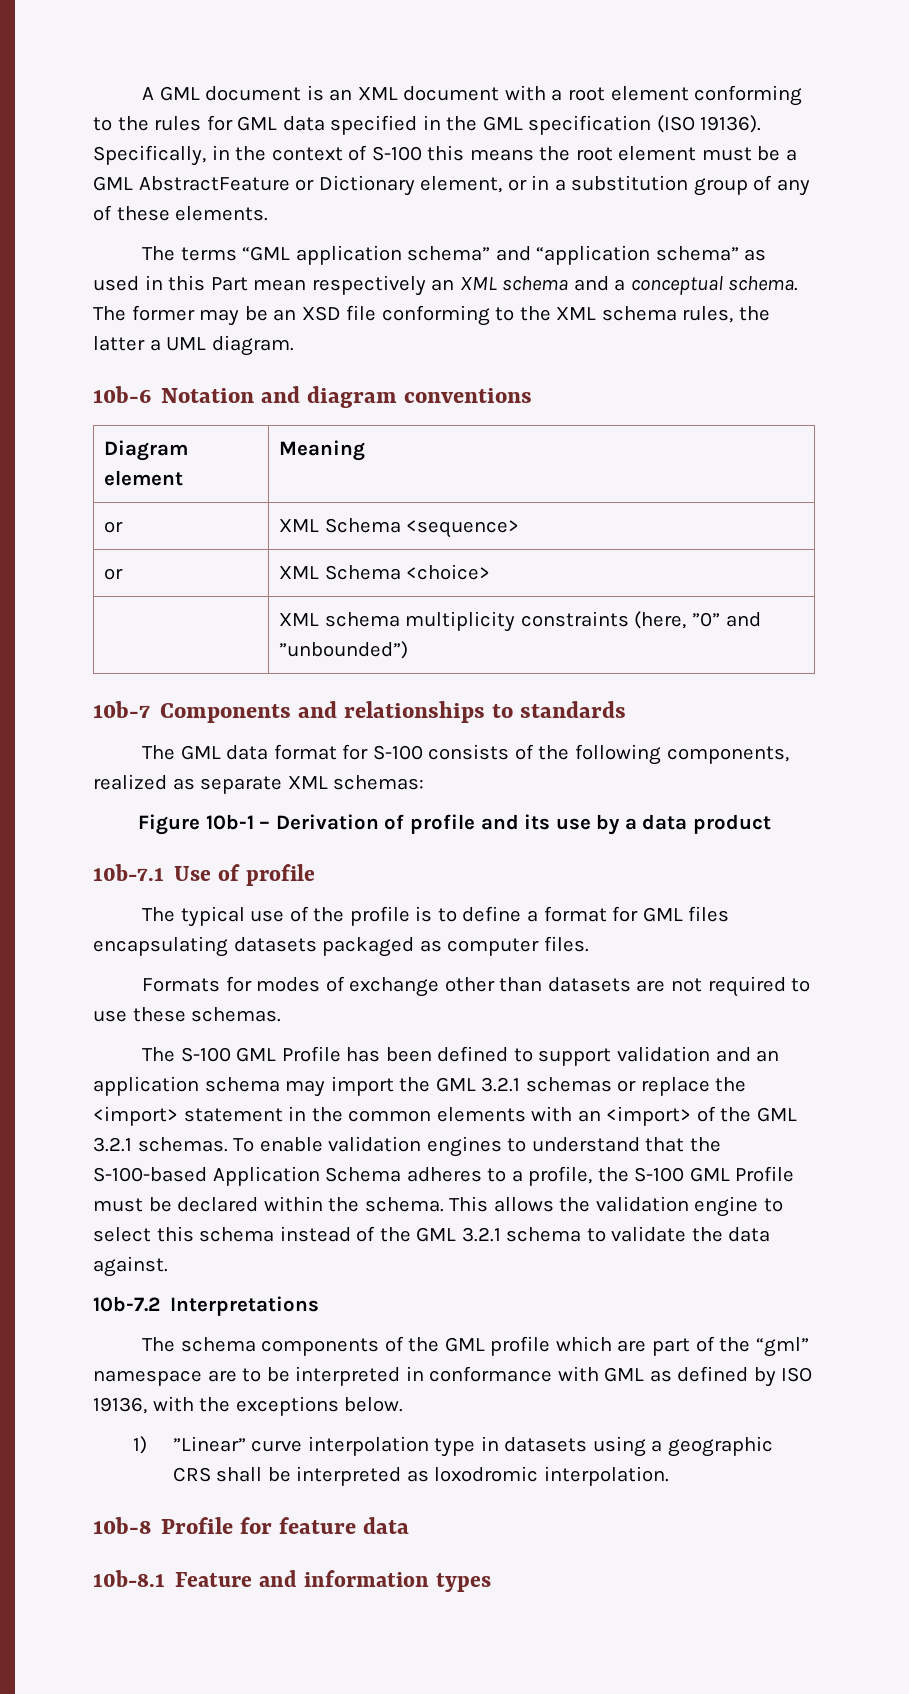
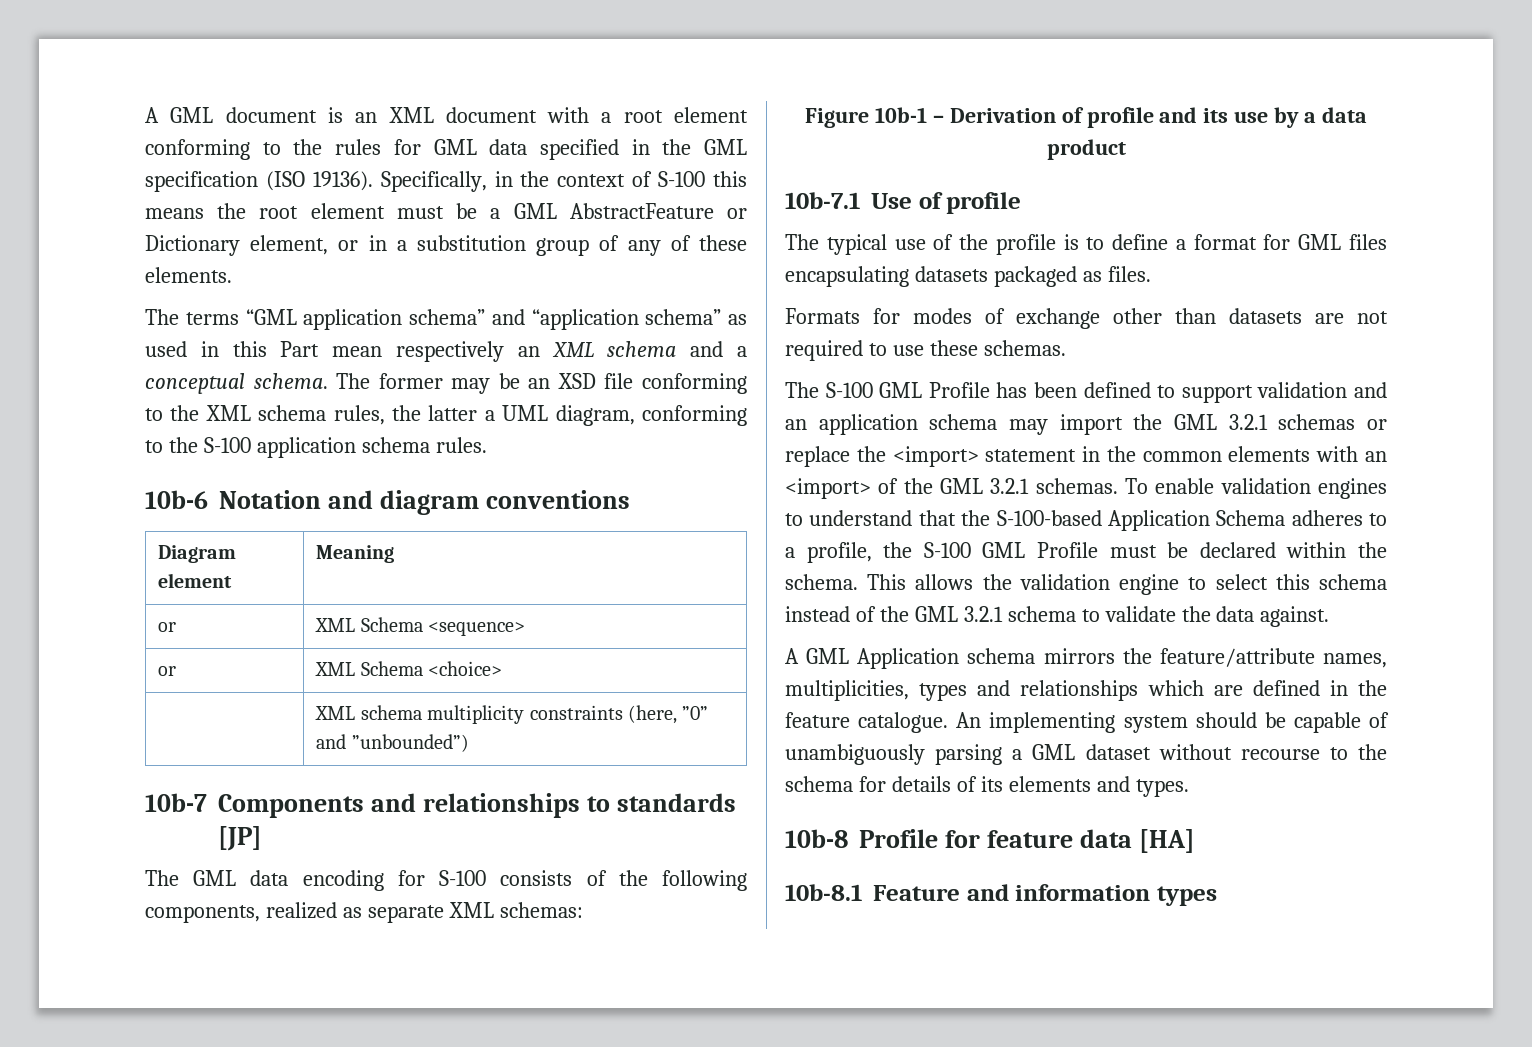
- The former may be an XSD file conforming to the XML schema rules, the latter a UML diagram.
+ The former may be an XSD file conforming to the XML schema rules, the latter a UML diagram, conforming to the S-100 application schema rules.
- 10b-7 Components and relationships to standards
+ 10b-7 Components and relationships to standards [JP]
- The GML data format for S-100 consists of the following components, realized as separate XML schemas:
+ The GML data encoding for S-100 consists of the following components, realized as separate XML schemas:
- The typical use of the profile is to define a format for GML files encapsulating datasets packaged as computer files.
+ The typical use of the profile is to define a format for GML files encapsulating datasets packaged as files.
- 10b-7.2 Interpretations
- The schema components of the GML profile which are part of the “gml” namespace are to be interpreted in conformance with GML as defined by ISO 19136, with the exceptions below.
- 1) ”Linear” curve interpolation type in datasets using a geographic CRS shall be interpreted as loxodromic interpolation.
+ A GML Application schema mirrors the feature/attribute names, multiplicities, types and relationships which are defined in the feature catalogue. An implementing system should be capable of unambiguously parsing a GML dataset without recourse to the schema for details of its elements and types.
- 10b-8 Profile for feature data
+ 10b-8 Profile for feature data [HA]

